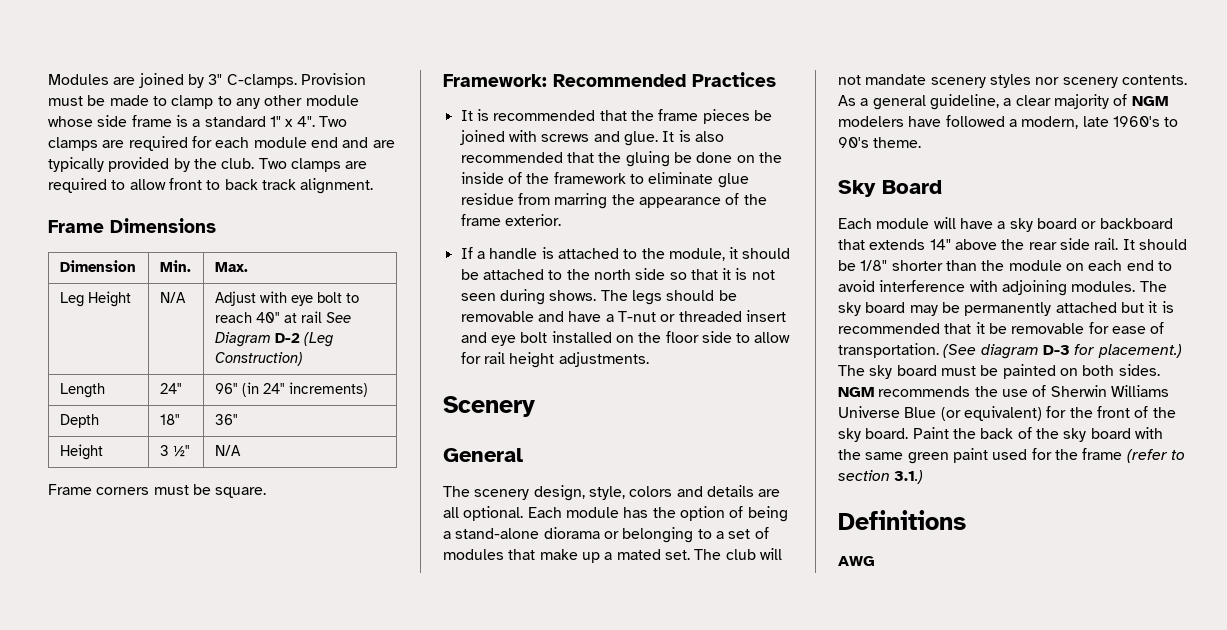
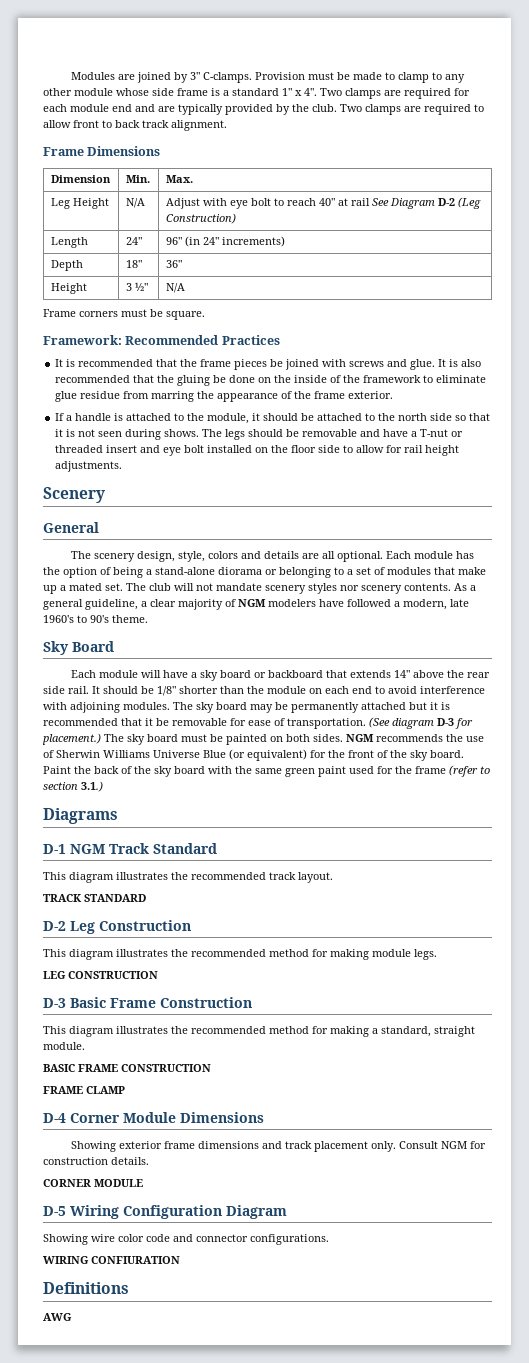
+ Diagrams
+ D-1 NGM Track Standard
+ This diagram illustrates the recommended track layout.
+ TRACK STANDARD
+ D-2 Leg Construction
+ This diagram illustrates the recommended method for making module legs.
+ LEG CONSTRUCTION
+ D-3 Basic Frame Construction
+ This diagram illustrates the recommended method for making a standard, straight module.
+ BASIC FRAME CONSTRUCTION
+ FRAME CLAMP
+ D-4 Corner Module Dimensions
+ Showing exterior frame dimensions and track placement only. Consult NGM for construction details.
+ CORNER MODULE
+ D-5 Wiring Configuration Diagram
+ Showing wire color code and connector configurations.
+ WIRING CONFIURATION

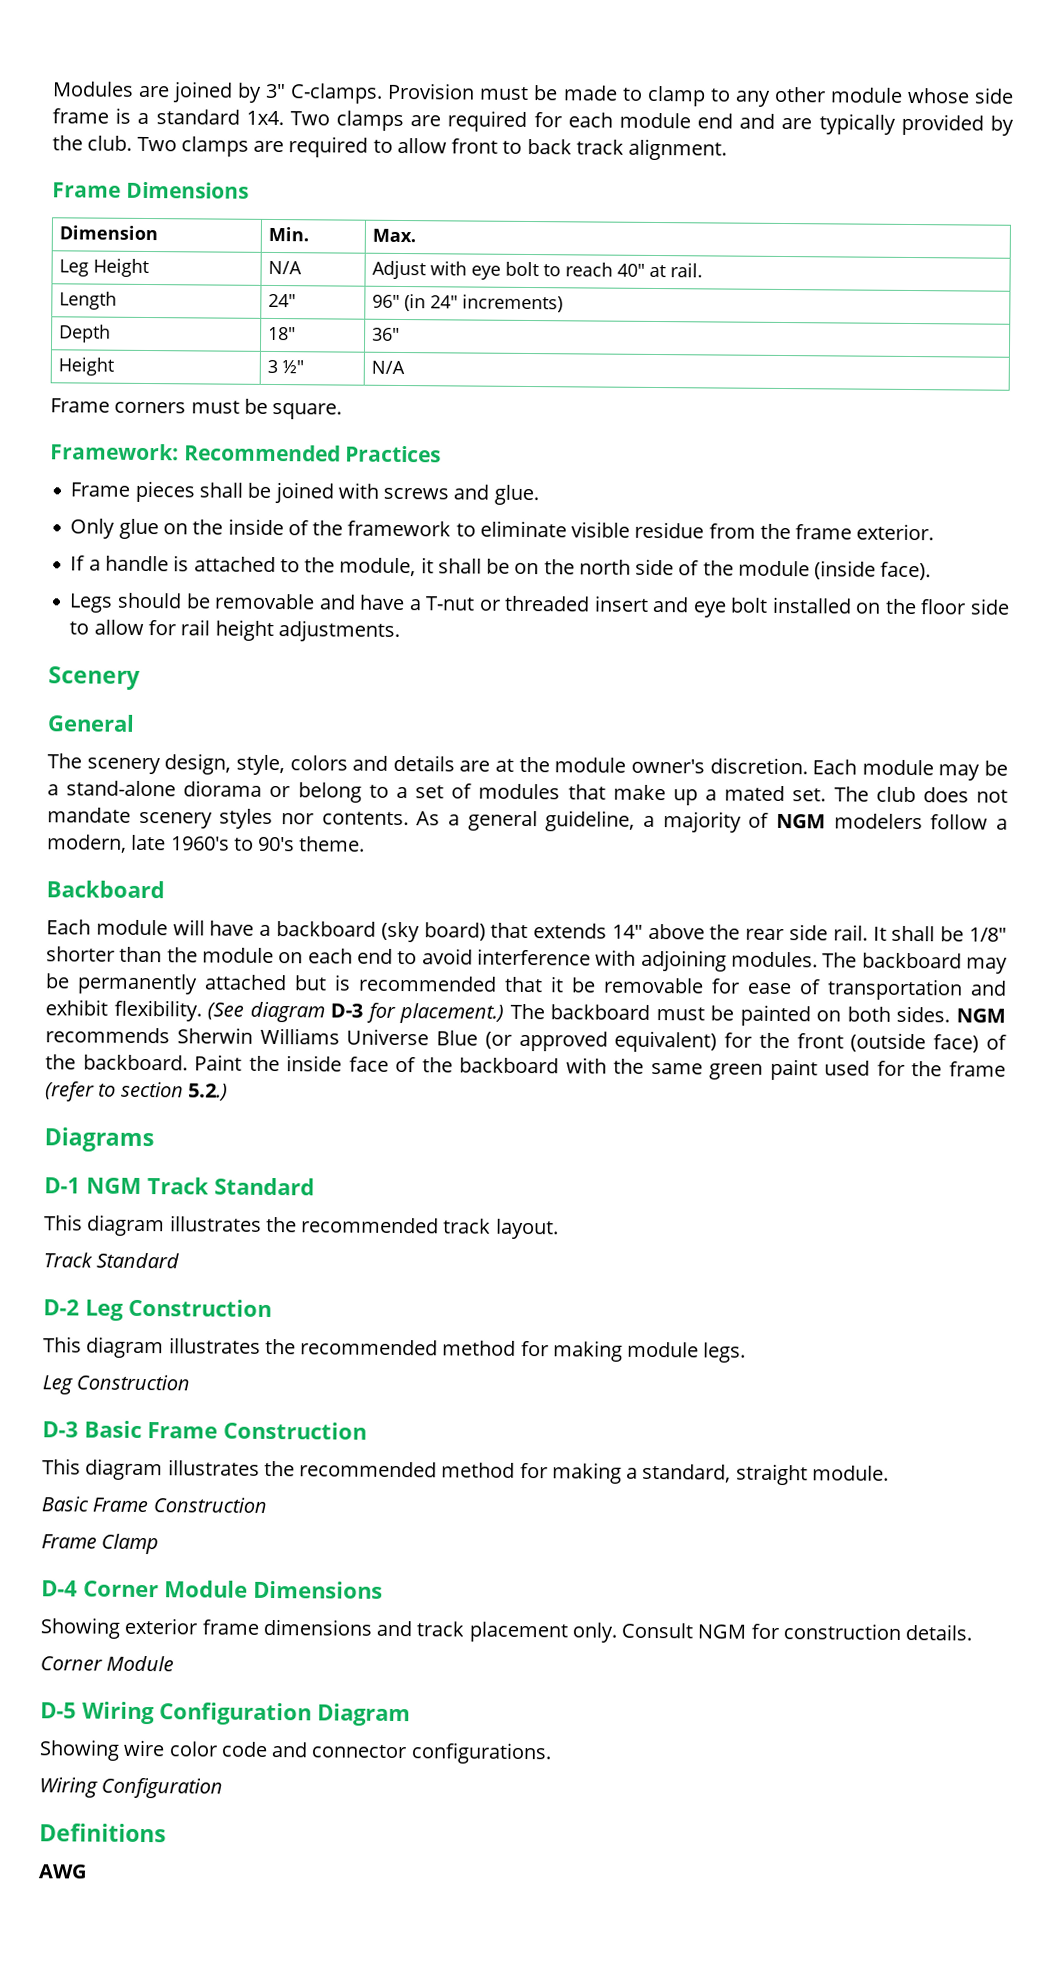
- Provision must be made to clamp to any other module whose side frame is a standard 1" x 4".
+ Provision must be made to clamp to any other module whose side frame is a standard 1x4.
- Leg Height | N/A | Adjust with eye bolt to reach 40" at rail See Diagram D-2 (Leg Construction)
+ Leg Height | N/A | Adjust with eye bolt to reach 40" at rail.
- It is recommended that the frame pieces be joined with screws and glue. It is also recommended that the gluing be done on the inside of the framework to eliminate glue residue from marring the appearance of the frame exterior.
+ Frame pieces shall be joined with screws and glue.
+ Only glue on the inside of the framework to eliminate visible residue from the frame exterior.
- If a handle is attached to the module, it should be attached to the north side so that it is not seen during shows. The legs should be removable and have a T-nut or threaded insert and eye bolt installed on the floor side to allow for rail height adjustments.
+ If a handle is attached to the module, it shall be on the north side of the module (inside face).
+ Legs should be removable and have a T-nut or threaded insert and eye bolt installed on the floor side to allow for rail height adjustments.
- The scenery design, style, colors and details are all optional. Each module has the option of being a stand-alone diorama or belonging to a set of modules that make up a mated set.
+ The scenery design, style, colors and details are at the module owner's discretion. Each module may be a stand-alone diorama or belong to a set of modules that make up a mated set.
- The club will not mandate scenery styles nor scenery contents.
+ The club does not mandate scenery styles nor contents.
- As a general guideline, a clear majority of NGM modelers have followed a modern, late 1960's to 90's theme.
+ As a general guideline, a majority of NGM modelers follow a modern, late 1960's to 90's theme.
- Sky Board
+ Backboard
- Each module will have a sky board or backboard that extends 14" above the rear side rail.
+ Each module will have a backboard (sky board) that extends 14" above the rear side rail.
- It should be 1/8" shorter than the module on each end to avoid interference with adjoining modules.
+ It shall be 1/8" shorter than the module on each end to avoid interference with adjoining modules.
- The sky board may be permanently attached but it is recommended that it be removable for ease of transportation.
+ The backboard may be permanently attached but is recommended that it be removable for ease of transportation and exhibit flexibility.
- The sky board must be painted on both sides.
+ The backboard must be painted on both sides.
- NGM recommends the use of Sherwin Williams Universe Blue (or equivalent) for the front of the sky board. Paint the back of the sky board with the same green paint used for the frame (refer to section 3.1.)
+ NGM recommends Sherwin Williams Universe Blue (or approved equivalent) for the front (outside face) of the backboard. Paint the inside face of the backboard with the same green paint used for the frame (refer to section 5.2.)
  This diagram illustrates the recommended track layout.
- TRACK STANDARD
+ Track Standard
  This diagram illustrates the recommended method for making module legs.
- LEG CONSTRUCTION
+ Leg Construction
  This diagram illustrates the recommended method for making a standard, straight module.
- BASIC FRAME CONSTRUCTION
- FRAME CLAMP
+ Basic Frame Construction
+ Frame Clamp
  Consult NGM for construction details.
- CORNER MODULE
+ Corner Module
  Showing wire color code and connector configurations.
- WIRING CONFIURATION
+ Wiring Configuration

